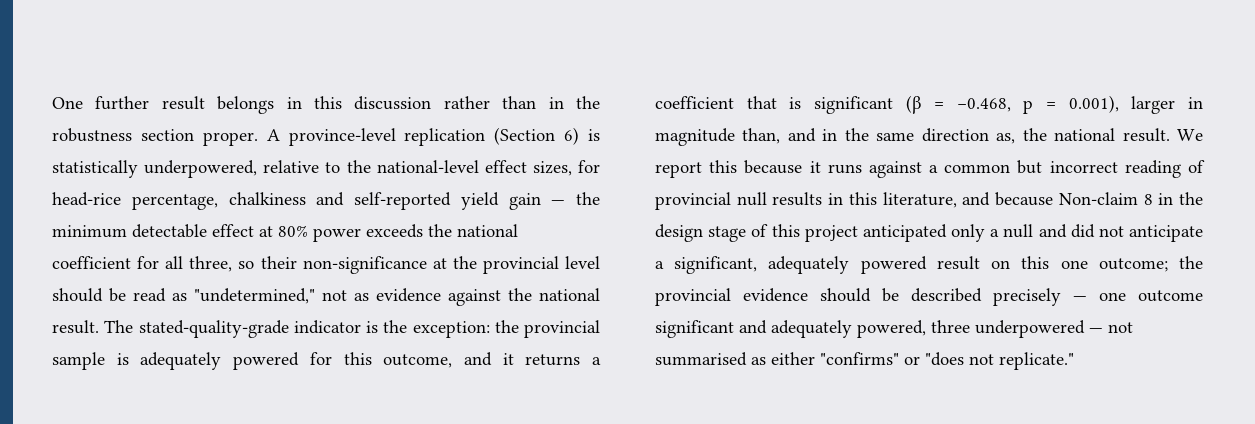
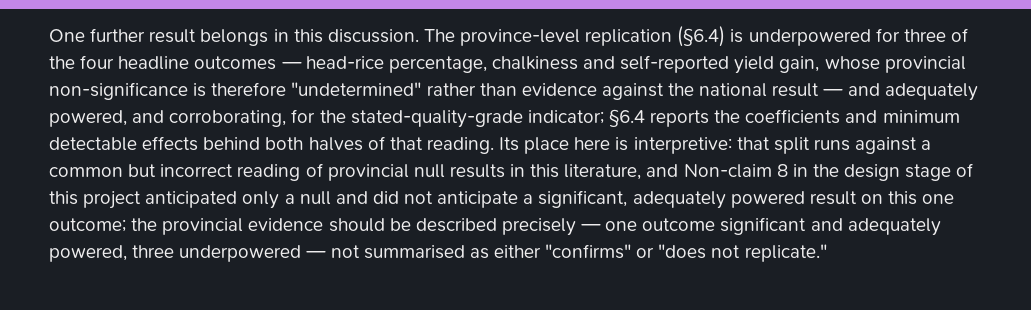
- One further result belongs in this discussion rather than in the robustness section proper. A province-level replication (Section 6) is statistically underpowered, relative to the national-level effect sizes, for head-rice percentage, chalkiness and self-reported yield gain — the minimum detectable effect at 80% power exceeds the national coefficient for all three, so their non-significance at the provincial level should be read as "undetermined," not as evidence against the national result. The stated-quality-grade indicator is the exception: the provincial sample is adequately powered for this outcome, and it returns a coefficient that is significant (β = −0.468, p = 0.001), larger in magnitude than, and in the same direction as, the national result. We report this because it runs against a common but incorrect reading of provincial null results in this literature, and because Non-claim 8 in the design stage of this project anticipated only a null and did not anticipate a significant, adequately powered result on this one outcome;
+ One further result belongs in this discussion. The province-level replication (§6.4) is underpowered for three of the four headline outcomes — head-rice percentage, chalkiness and self-reported yield gain, whose provincial non-significance is therefore "undetermined" rather than evidence against the national result — and adequately powered, and corroborating, for the stated-quality-grade indicator; §6.4 reports the coefficients and minimum detectable effects behind both halves of that reading. Its place here is interpretive: that split runs against a common but incorrect reading of provincial null results in this literature, and Non-claim 8 in the design stage of this project anticipated only a null and did not anticipate a significant, adequately powered result on this one outcome;

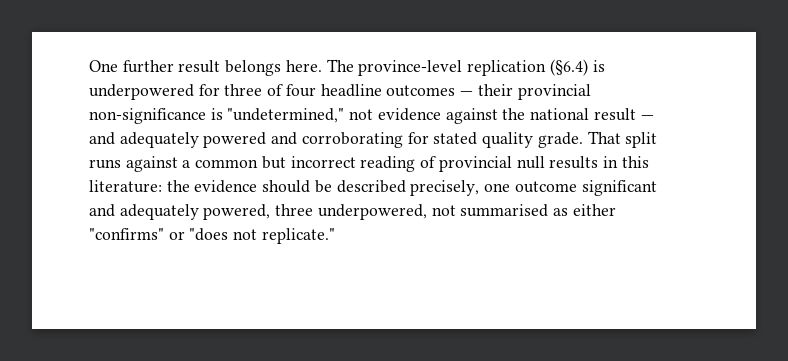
- One further result belongs in this discussion.
+ One further result belongs here.
- The province-level replication (§6.4) is underpowered for three of the four headline outcomes — head-rice percentage, chalkiness and self-reported yield gain, whose provincial non-significance is therefore "undetermined" rather than evidence against the national result — and adequately powered, and corroborating, for the stated-quality-grade indicator; §6.4 reports the coefficients and minimum detectable effects behind both halves of that reading. Its place here is interpretive: that split runs against a common but incorrect reading of provincial null results in this literature, and Non-claim 8 in the design stage of this project anticipated only a null and did not anticipate a significant, adequately powered result on this one outcome; the provincial evidence should be described precisely — one outcome significant and adequately powered, three underpowered — not summarised as either "confirms" or "does not replicate."
+ The province-level replication (§6.4) is underpowered for three of four headline outcomes — their provincial non-significance is "undetermined," not evidence against the national result — and adequately powered and corroborating for stated quality grade. That split runs against a common but incorrect reading of provincial null results in this literature: the evidence should be described precisely, one outcome significant and adequately powered, three underpowered, not summarised as either "confirms" or "does not replicate."

